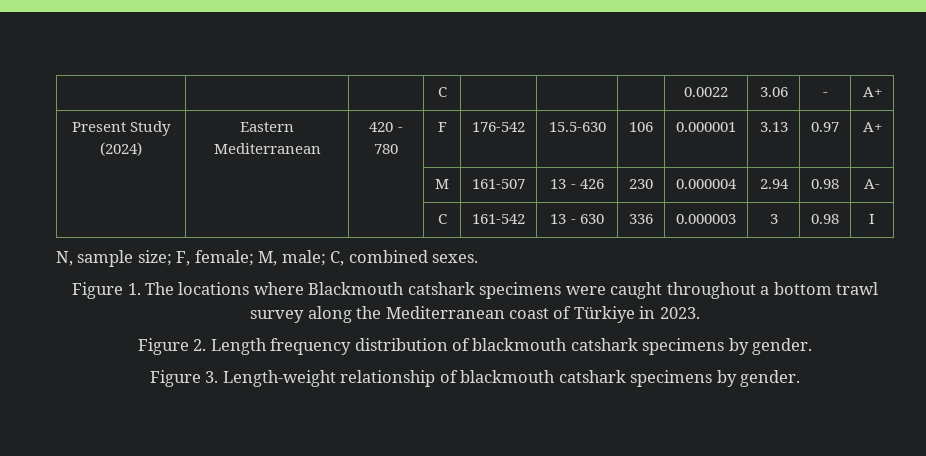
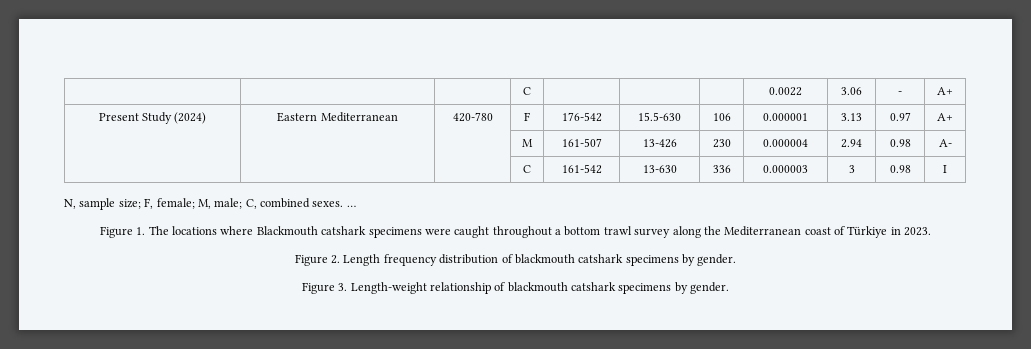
- Present Study (2024) | Eastern Mediterranean | 420 - 780 | F | 176-542 | 15.5-630 | 106 | 0.000001 | 3.13 | 0.97 | A+
+ Present Study (2024) | Eastern Mediterranean | 420-780 | F | 176-542 | 15.5-630 | 106 | 0.000001 | 3.13 | 0.97 | A+
- | | | M | 161-507 | 13 - 426 | 230 | 0.000004 | 2.94 | 0.98 | A-
+ | | | M | 161-507 | 13-426 | 230 | 0.000004 | 2.94 | 0.98 | A-
- | | | C | 161-542 | 13 - 630 | 336 | 0.000003 | 3 | 0.98 | I
+ | | | C | 161-542 | 13-630 | 336 | 0.000003 | 3 | 0.98 | I
+ …

